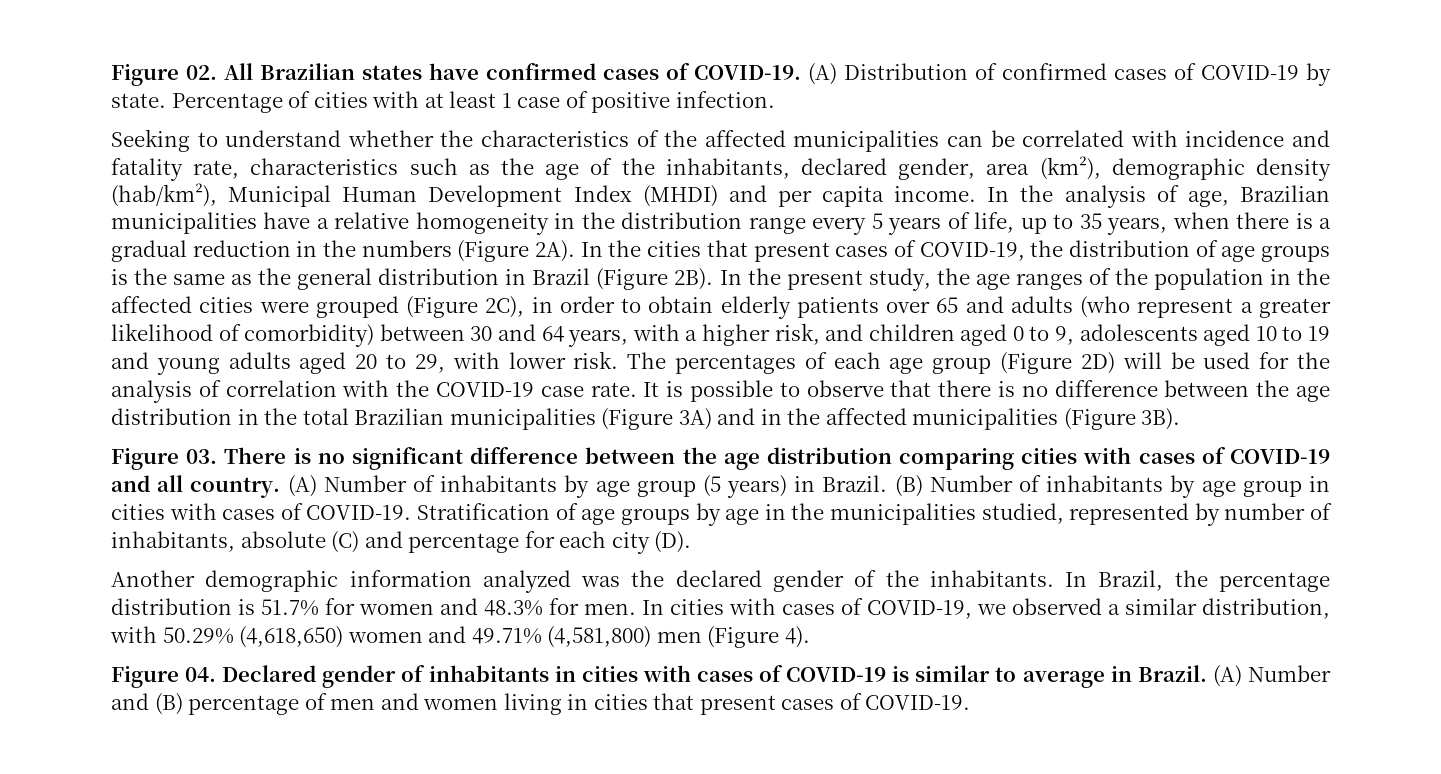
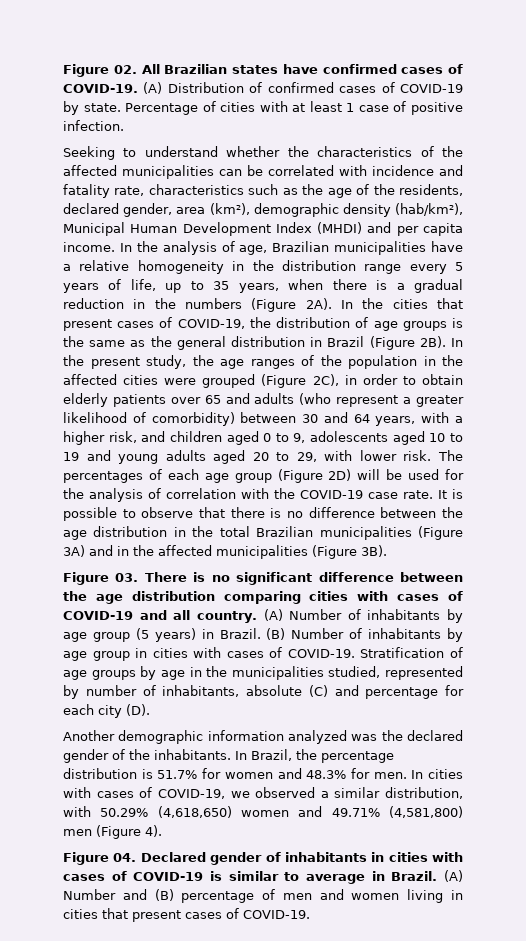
- Seeking to understand whether the characteristics of the affected municipalities can be correlated with incidence and fatality rate, characteristics such as the age of the inhabitants, declared gender, area (km²), demographic density (hab/km²), Municipal Human Development Index (MHDI) and per capita income.
+ Seeking to understand whether the characteristics of the affected municipalities can be correlated with incidence and fatality rate, characteristics such as the age of the residents, declared gender, area (km²), demographic density (hab/km²), Municipal Human Development Index (MHDI) and per capita income.

